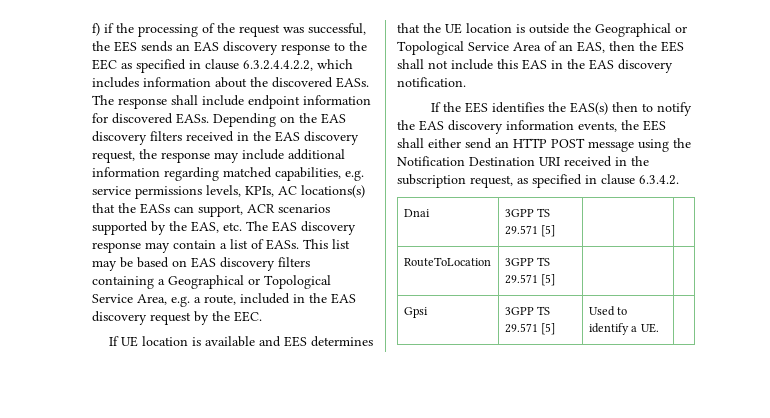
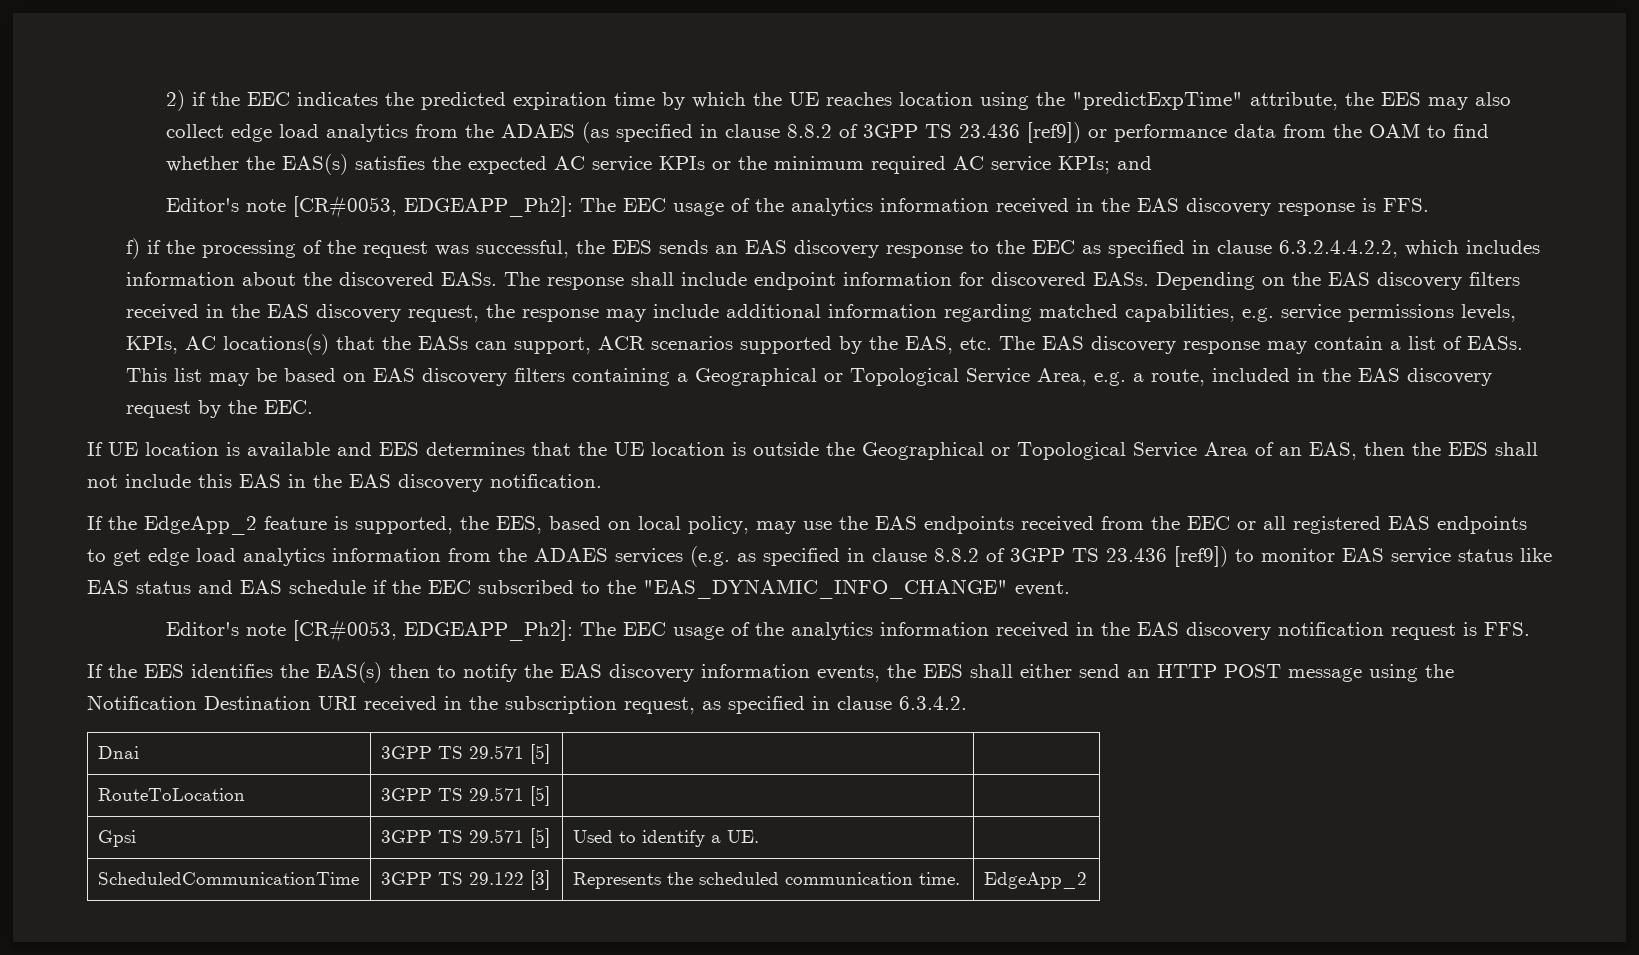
+ 2) if the EEC indicates the predicted expiration time by which the UE reaches location using the "predictExpTime" attribute, the EES may also collect edge load analytics from the ADAES (as specified in clause 8.8.2 of 3GPP TS 23.436 [ref9]) or performance data from the OAM to find whether the EAS(s) satisfies the expected AC service KPIs or the minimum required AC service KPIs; and
+ Editor's note [CR#0053, EDGEAPP_Ph2]: The EEC usage of the analytics information received in the EAS discovery response is FFS.
+ If the EdgeApp_2 feature is supported, the EES, based on local policy, may use the EAS endpoints received from the EEC or all registered EAS endpoints to get edge load analytics information from the ADAES services (e.g. as specified in clause 8.8.2 of 3GPP TS 23.436 [ref9]) to monitor EAS service status like EAS status and EAS schedule if the EEC subscribed to the "EAS_DYNAMIC_INFO_CHANGE" event.
+ Editor's note [CR#0053, EDGEAPP_Ph2]: The EEC usage of the analytics information received in the EAS discovery notification request is FFS.
+ ScheduledCommunicationTime | 3GPP TS 29.122 [3] | Represents the scheduled communication time. | EdgeApp_2

